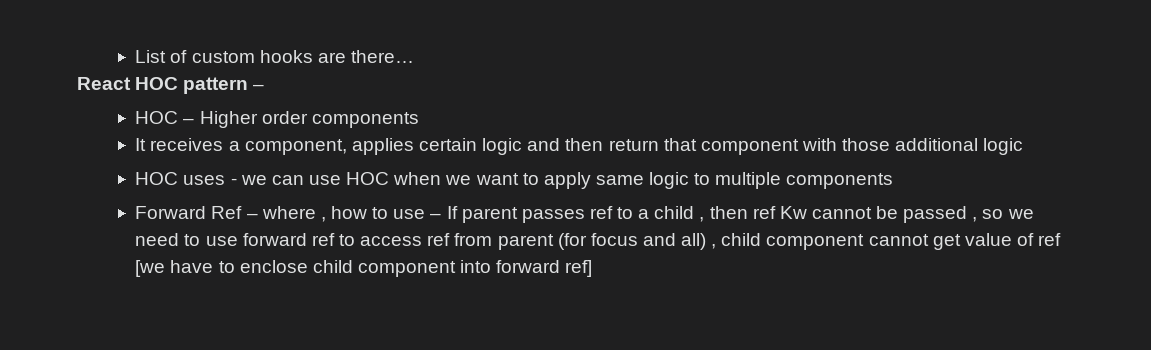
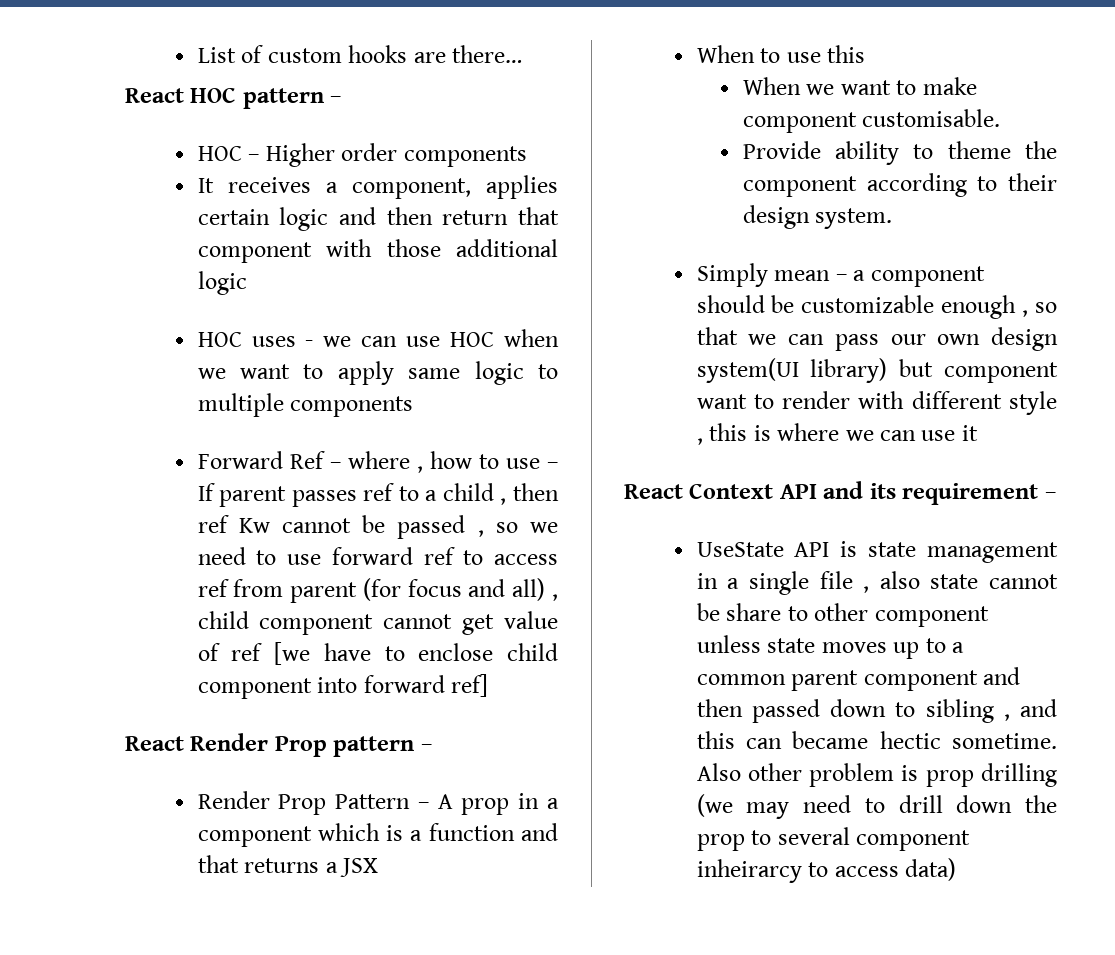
+ React Render Prop pattern –
+ Render Prop Pattern – A prop in a component which is a function and that returns a JSX
+ When to use this
+ When we want to make component customisable.
+ Provide ability to theme the component according to their design system.
+ Simply mean – a component should be customizable enough , so that we can pass our own design system(UI library) but component want to render with different style , this is where we can use it
+ React Context API and its requirement –
+ UseState API is state management in a single file , also state cannot be share to other component unless state moves up to a common parent component and then passed down to sibling , and this can became hectic sometime. Also other problem is prop drilling (we may need to drill down the prop to several component inheirarcy to access data)

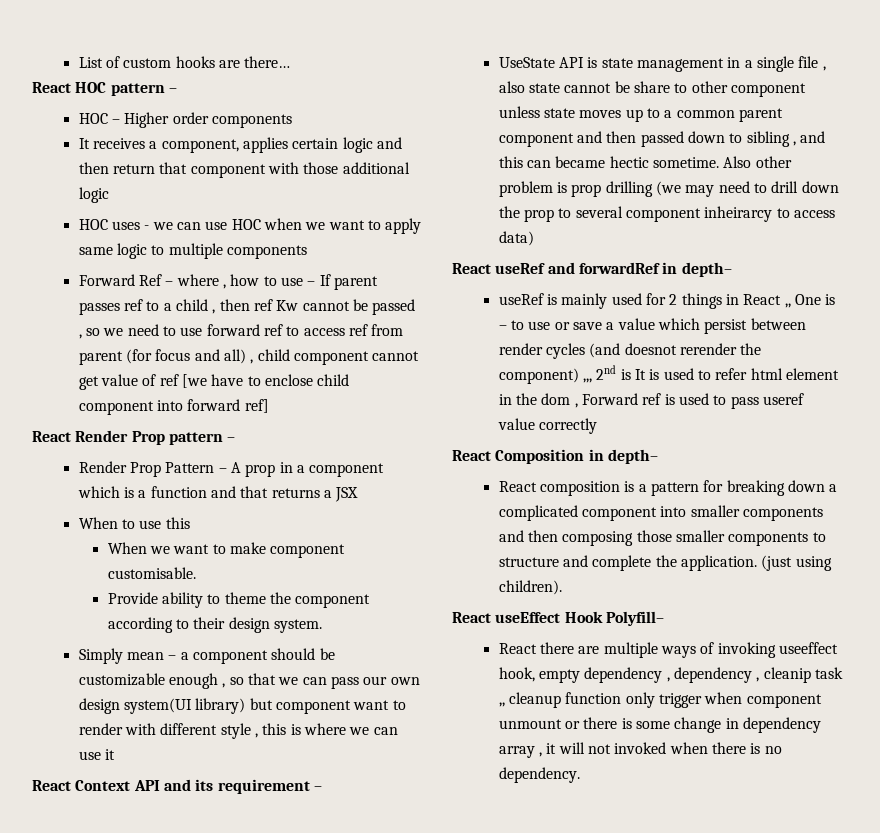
+ React useRef and forwardRef in depth–
+ useRef is mainly used for 2 things in React ,, One is – to use or save a value which persist between render cycles (and doesnot rerender the component) ,,, 2nd is It is used to refer html element in the dom , Forward ref is used to pass useref value correctly
+ React Composition in depth–
+ React composition is a pattern for breaking down a complicated component into smaller components and then composing those smaller components to structure and complete the application. (just using children).
+ React useEffect Hook Polyfill–
+ React there are multiple ways of invoking useeffect hook, empty dependency , dependency , cleanip task ,, cleanup function only trigger when component unmount or there is some change in dependency array , it will not invoked when there is no dependency.

